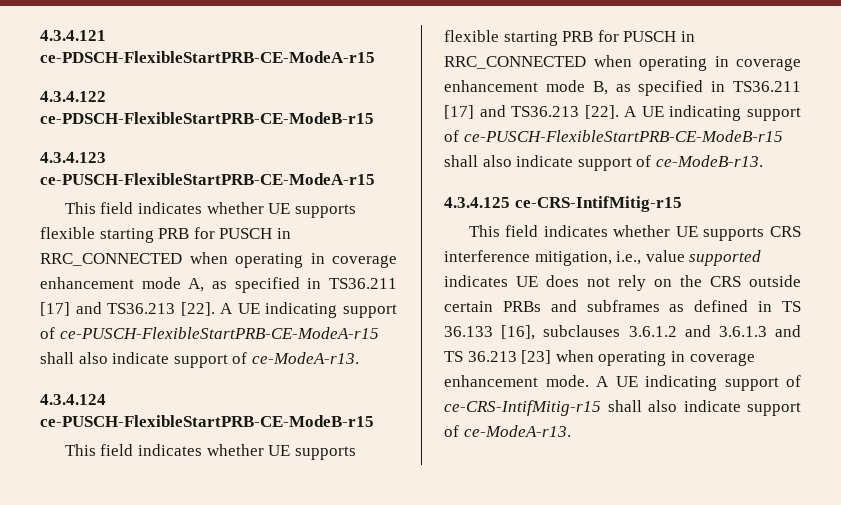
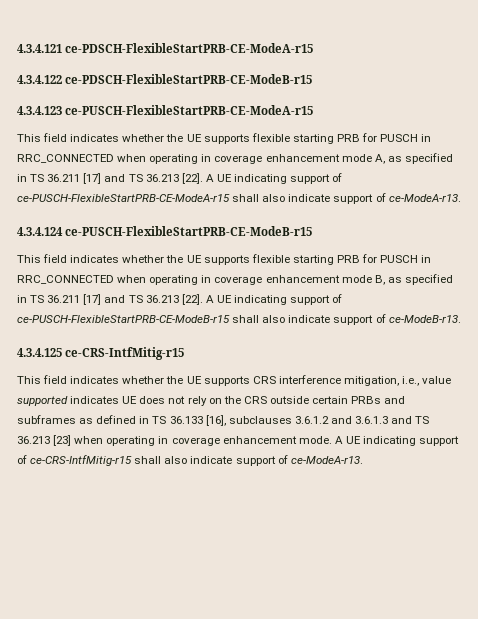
- This field indicates whether UE supports flexible starting PRB for PUSCH in RRC_CONNECTED when operating in coverage enhancement mode A, as specified in TS36.211 [17] and TS36.213 [22].
+ This field indicates whether the UE supports flexible starting PRB for PUSCH in RRC_CONNECTED when operating in coverage enhancement mode A, as specified in TS 36.211 [17] and TS 36.213 [22].
- This field indicates whether UE supports flexible starting PRB for PUSCH in RRC_CONNECTED when operating in coverage enhancement mode B, as specified in TS36.211 [17] and TS36.213 [22].
+ This field indicates whether the UE supports flexible starting PRB for PUSCH in RRC_CONNECTED when operating in coverage enhancement mode B, as specified in TS 36.211 [17] and TS 36.213 [22].
- 4.3.4.125 ce-CRS-IntifMitig-r15
- This field indicates whether UE supports CRS interference mitigation, i.e., value supported indicates UE does not rely on the CRS outside certain PRBs and subframes as defined in TS 36.133 [16], subclauses 3.6.1.2 and 3.6.1.3 and TS 36.213 [23] when operating in coverage enhancement mode.
+ 4.3.4.125 ce-CRS-IntfMitig-r15
+ This field indicates whether the UE supports CRS interference mitigation, i.e., value supported indicates UE does not rely on the CRS outside certain PRBs and subframes as defined in TS 36.133 [16], subclauses 3.6.1.2 and 3.6.1.3 and TS 36.213 [23] when operating in coverage enhancement mode.
- A UE indicating support of ce-CRS-IntifMitig-r15 shall also indicate support of ce-ModeA-r13.
+ A UE indicating support of ce-CRS-IntfMitig-r15 shall also indicate support of ce-ModeA-r13.

